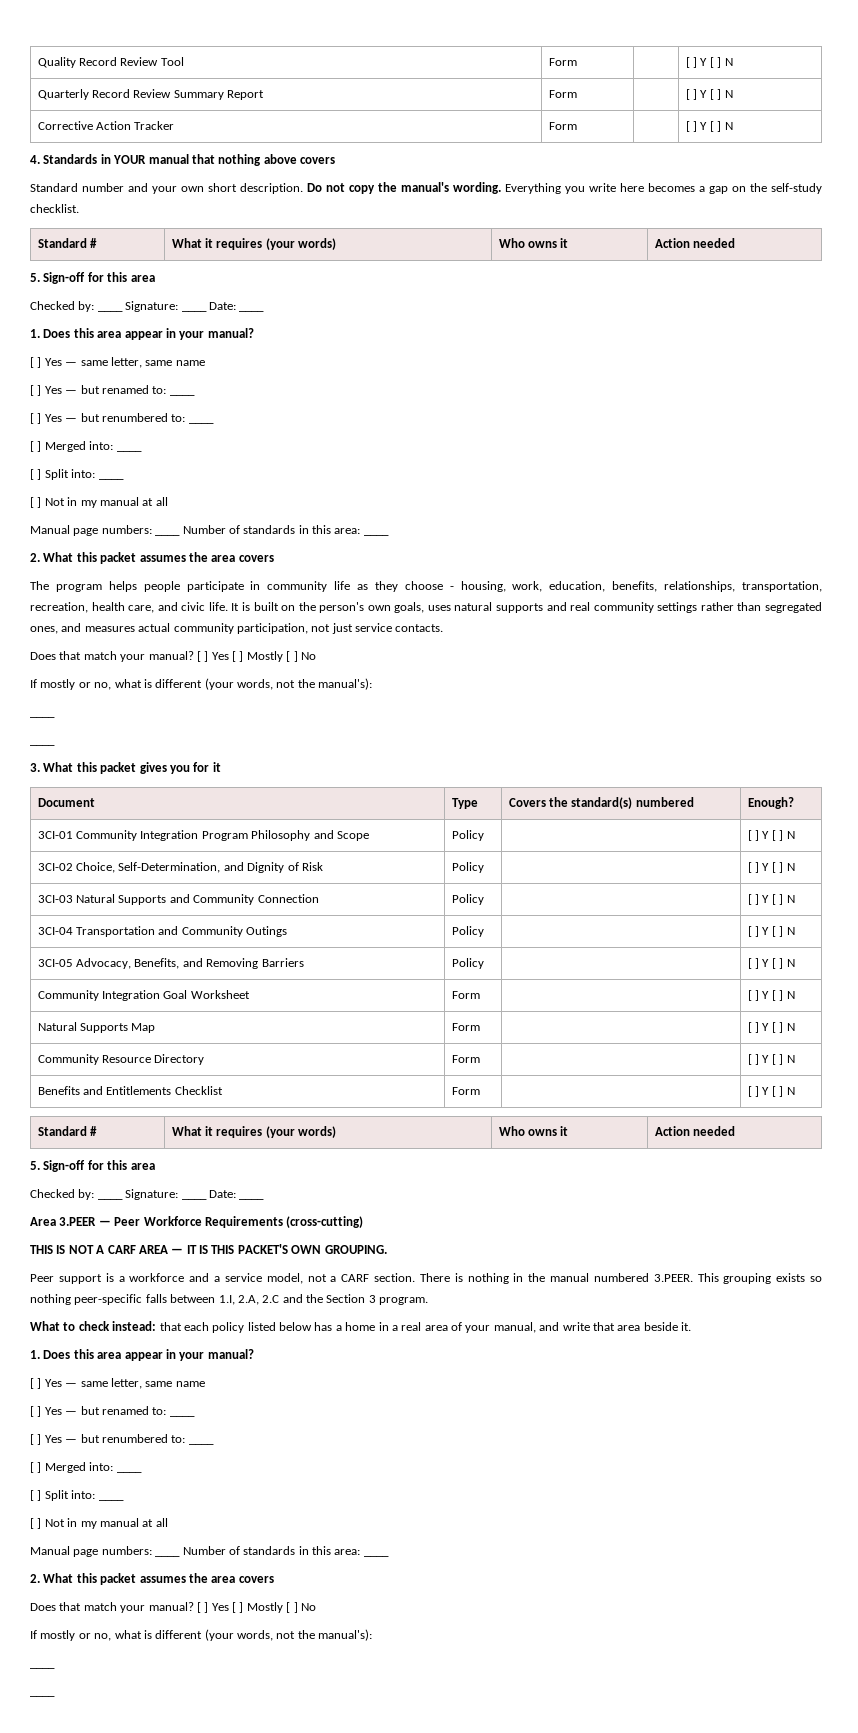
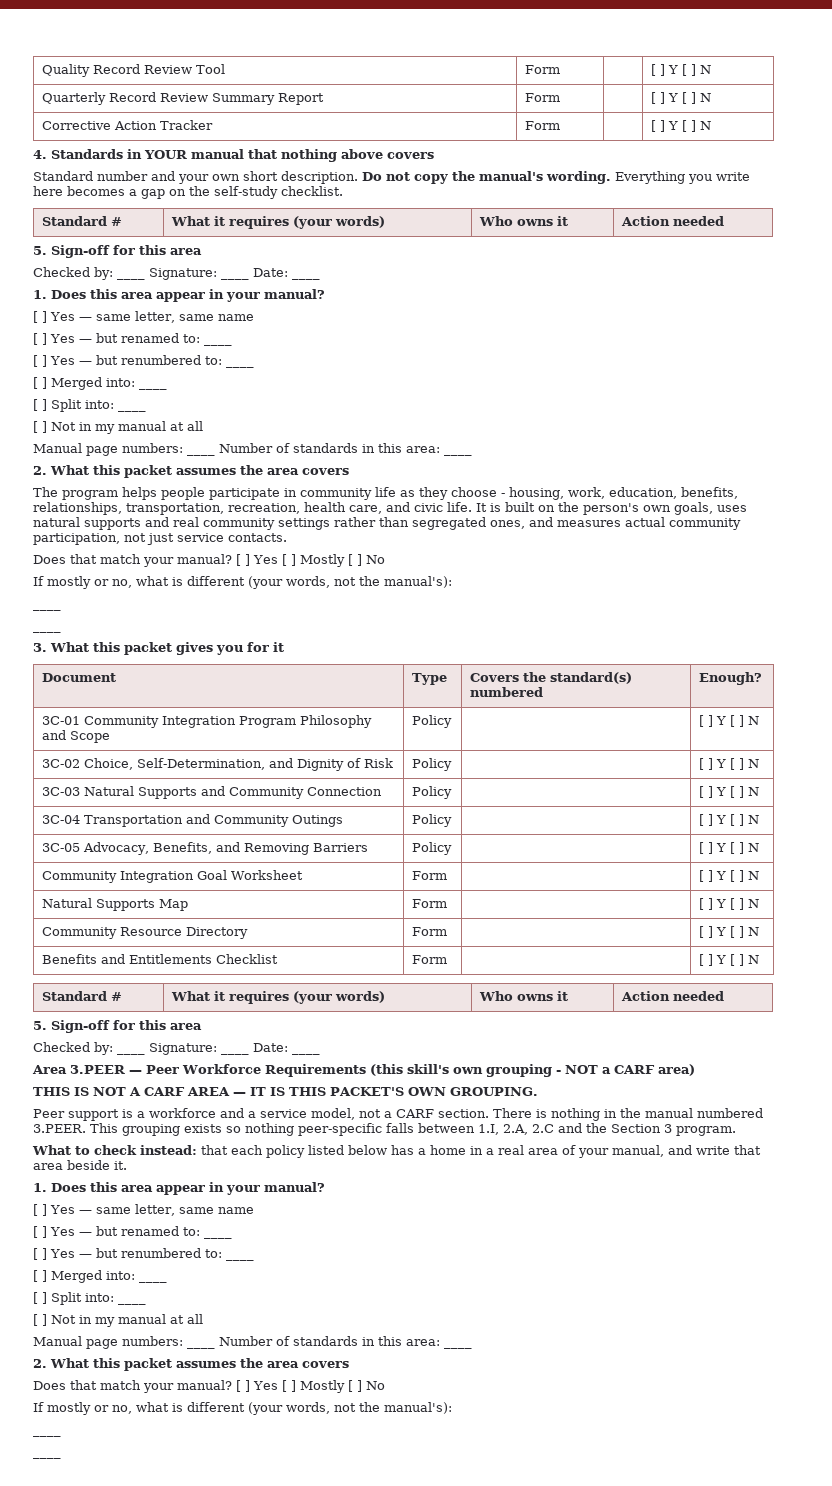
- 3CI-01 Community Integration Program Philosophy and Scope | Policy | | [ ] Y [ ] N
+ 3C-01 Community Integration Program Philosophy and Scope | Policy | | [ ] Y [ ] N
- 3CI-02 Choice, Self-Determination, and Dignity of Risk | Policy | | [ ] Y [ ] N
+ 3C-02 Choice, Self-Determination, and Dignity of Risk | Policy | | [ ] Y [ ] N
- 3CI-03 Natural Supports and Community Connection | Policy | | [ ] Y [ ] N
+ 3C-03 Natural Supports and Community Connection | Policy | | [ ] Y [ ] N
- 3CI-04 Transportation and Community Outings | Policy | | [ ] Y [ ] N
+ 3C-04 Transportation and Community Outings | Policy | | [ ] Y [ ] N
- 3CI-05 Advocacy, Benefits, and Removing Barriers | Policy | | [ ] Y [ ] N
+ 3C-05 Advocacy, Benefits, and Removing Barriers | Policy | | [ ] Y [ ] N
- Area 3.PEER — Peer Workforce Requirements (cross-cutting)
+ Area 3.PEER — Peer Workforce Requirements (this skill's own grouping - NOT a CARF area)

